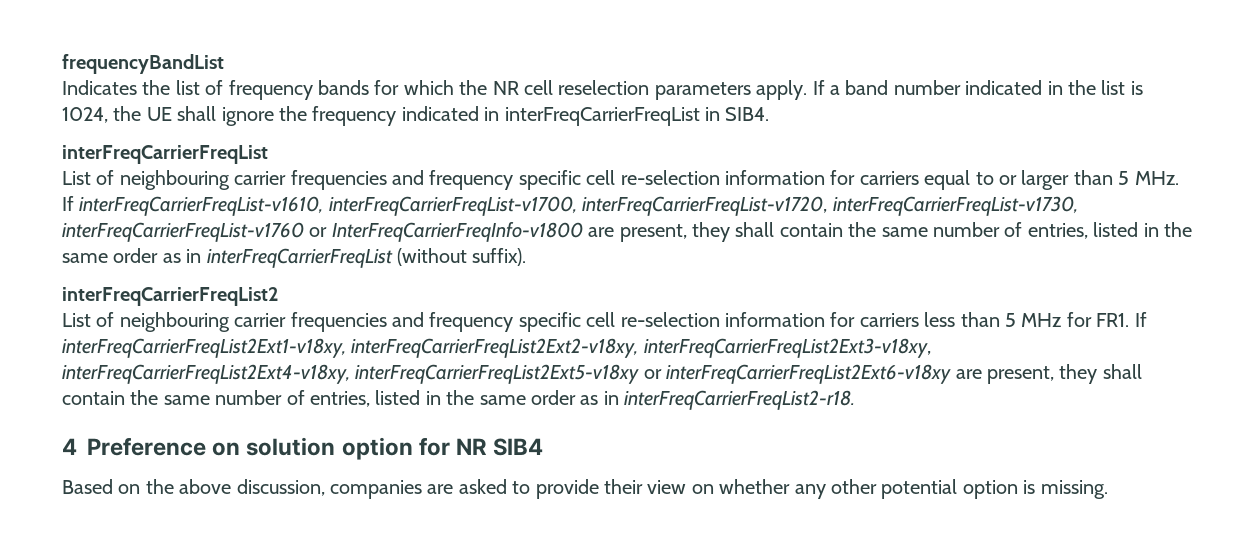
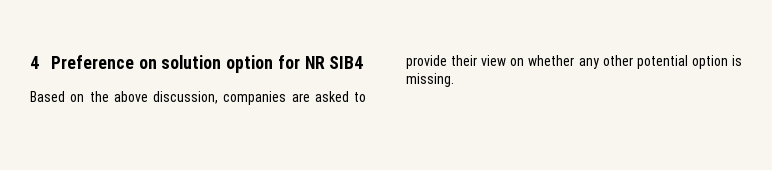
- frequencyBandList
- Indicates the list of frequency bands for which the NR cell reselection parameters apply. If a band number indicated in the list is 1024, the UE shall ignore the frequency indicated in interFreqCarrierFreqList in SIB4.
- interFreqCarrierFreqList
- List of neighbouring carrier frequencies and frequency specific cell re-selection information for carriers equal to or larger than 5 MHz. If interFreqCarrierFreqList-v1610, interFreqCarrierFreqList-v1700, interFreqCarrierFreqList-v1720, interFreqCarrierFreqList-v1730, interFreqCarrierFreqList-v1760 or InterFreqCarrierFreqInfo-v1800 are present, they shall contain the same number of entries, listed in the same order as in interFreqCarrierFreqList (without suffix).
- interFreqCarrierFreqList2
- List of neighbouring carrier frequencies and frequency specific cell re-selection information for carriers less than 5 MHz for FR1. If interFreqCarrierFreqList2Ext1-v18xy, interFreqCarrierFreqList2Ext2-v18xy, interFreqCarrierFreqList2Ext3-v18xy, interFreqCarrierFreqList2Ext4-v18xy, interFreqCarrierFreqList2Ext5-v18xy or interFreqCarrierFreqList2Ext6-v18xy are present, they shall contain the same number of entries, listed in the same order as in interFreqCarrierFreqList2-r18.

